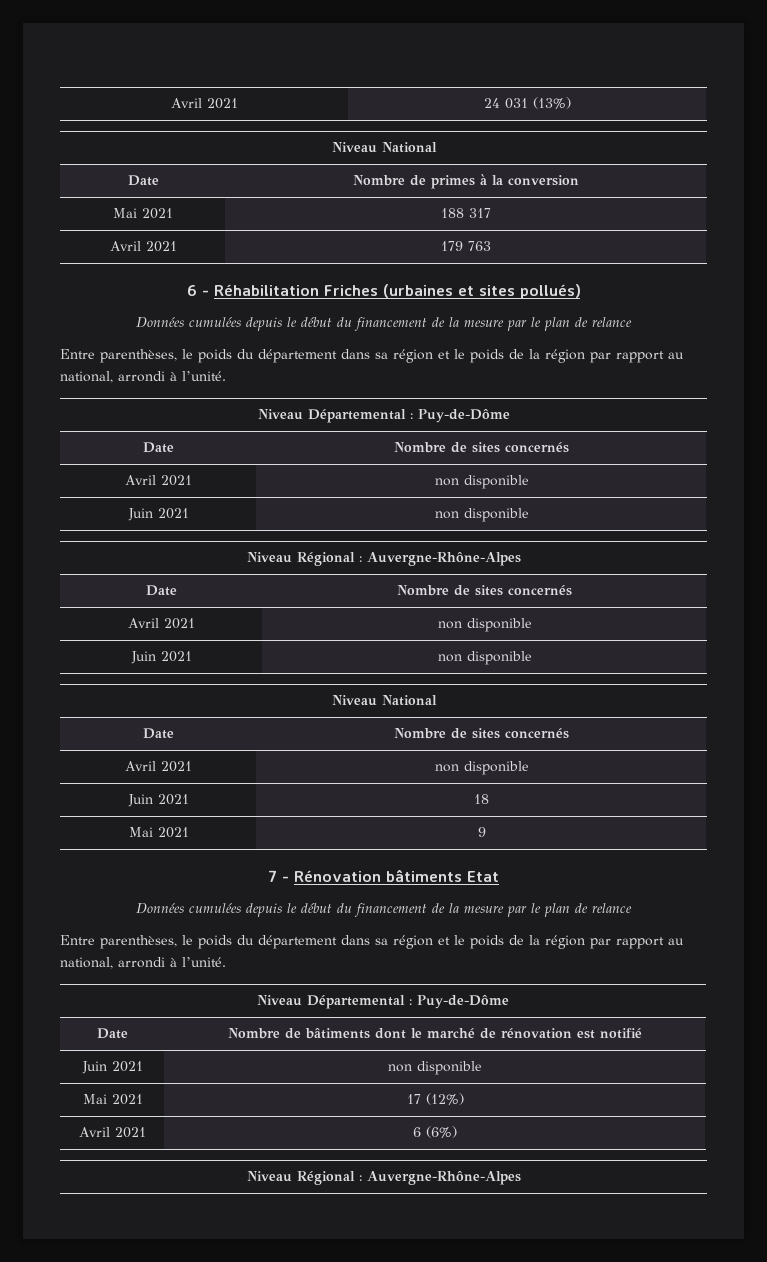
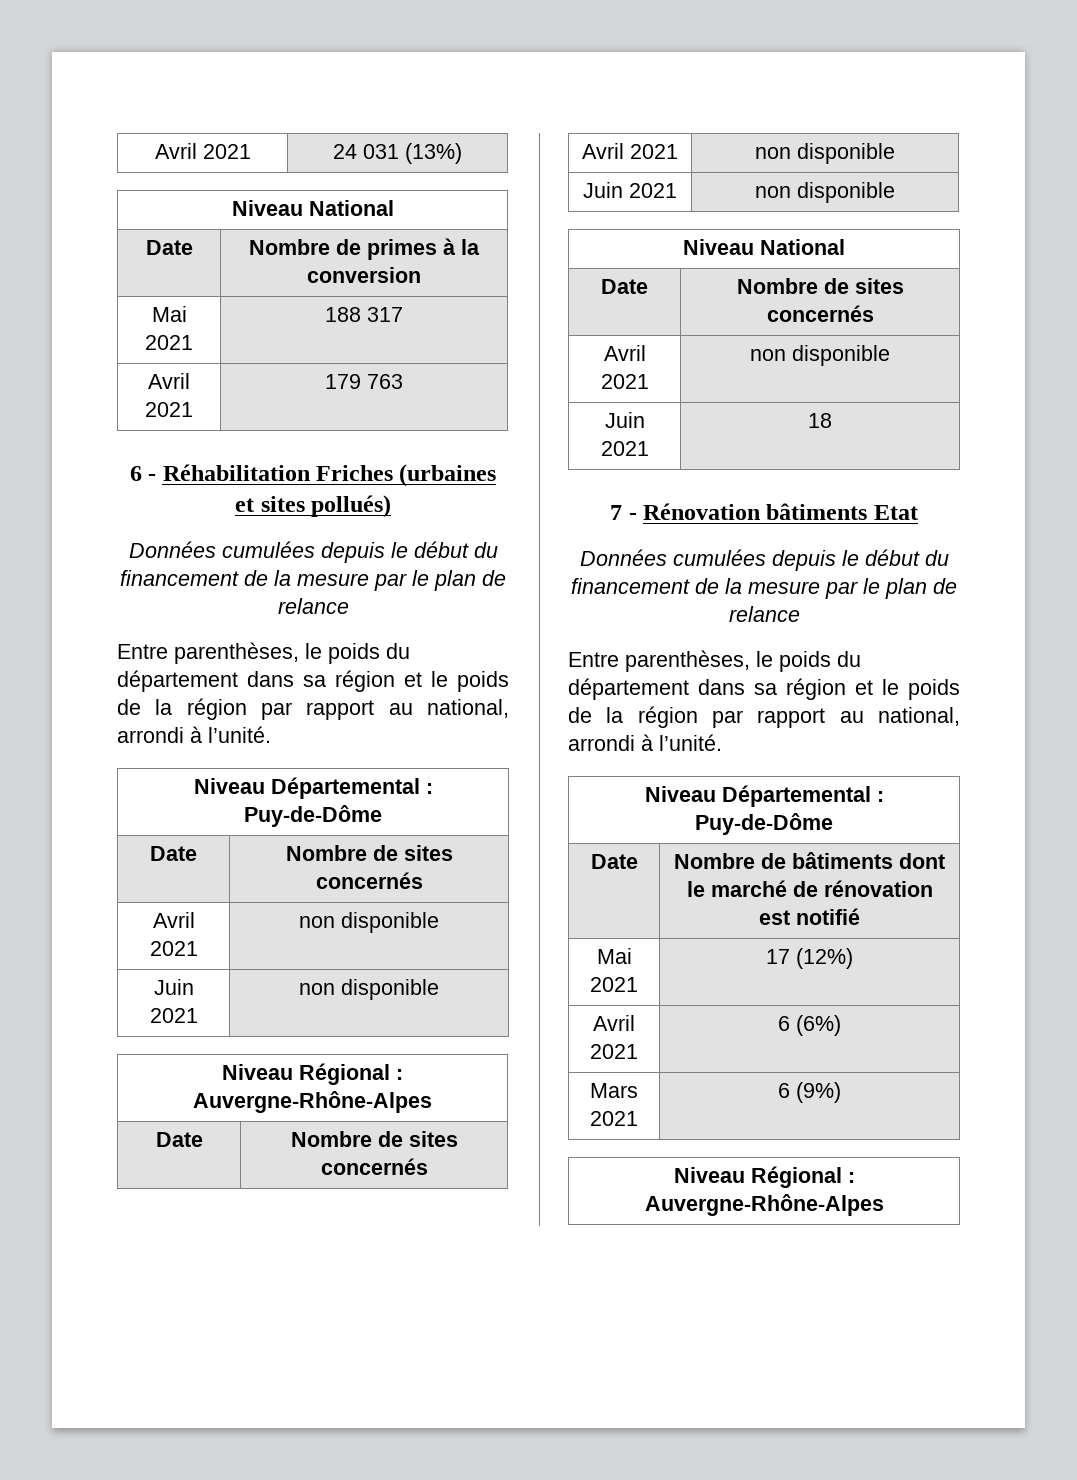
- Mai 2021 | 9
  Date | Nombre de bâtiments dont le marché de rénovation est notifié
- Juin 2021 | non disponible
+ Mars 2021 | 6 (9%)

